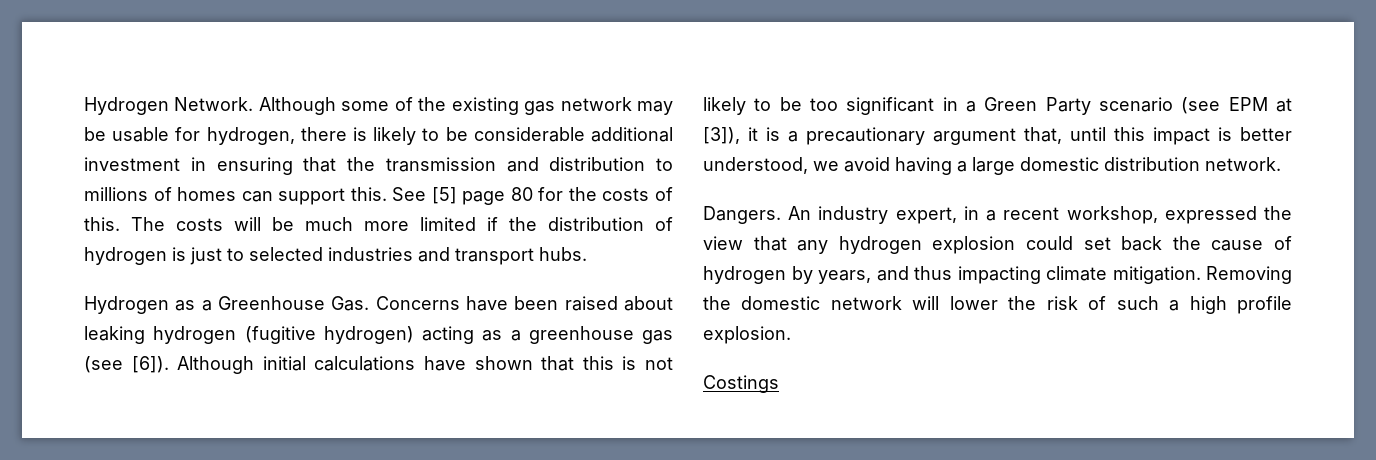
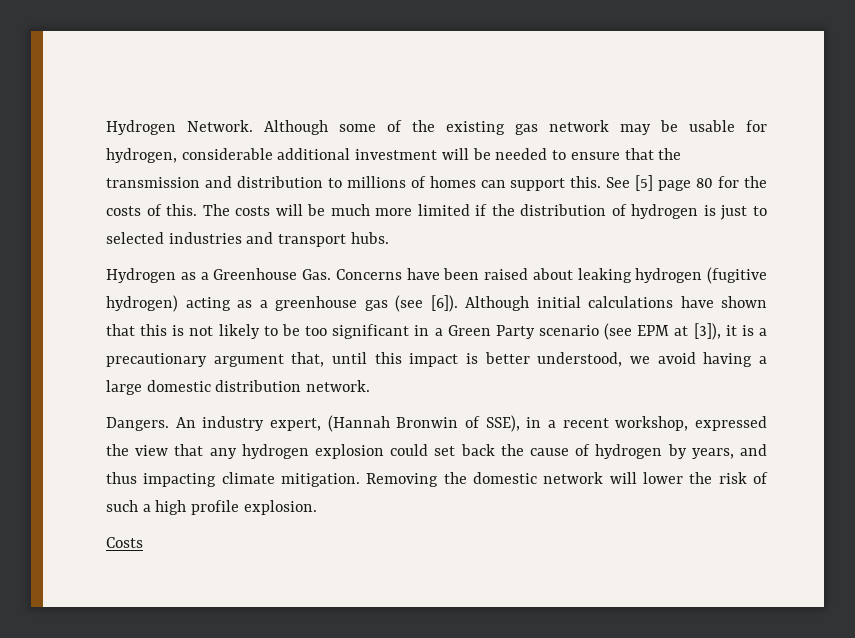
- Although some of the existing gas network may be usable for hydrogen, there is likely to be considerable additional investment in ensuring that the transmission and distribution to millions of homes can support this.
+ Although some of the existing gas network may be usable for hydrogen, considerable additional investment will be needed to ensure that the transmission and distribution to millions of homes can support this.
- An industry expert, in a recent workshop, expressed the view that any hydrogen explosion could set back the cause of hydrogen by years, and thus impacting climate mitigation.
+ An industry expert, (Hannah Bronwin of SSE), in a recent workshop, expressed the view that any hydrogen explosion could set back the cause of hydrogen by years, and thus impacting climate mitigation.
- Costings
+ Costs

